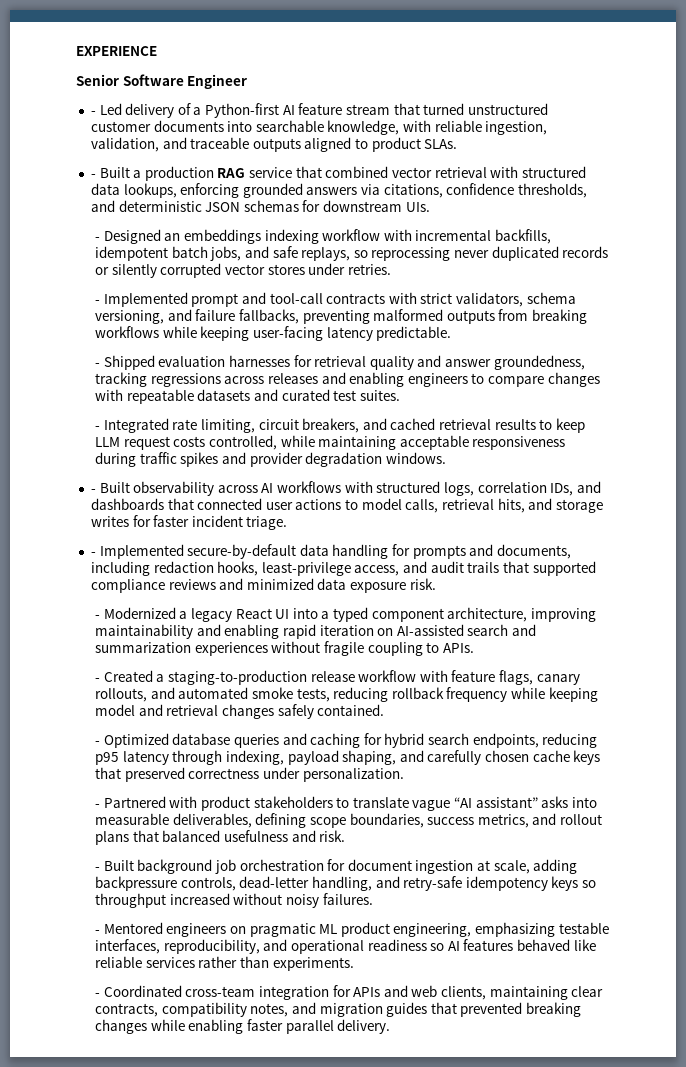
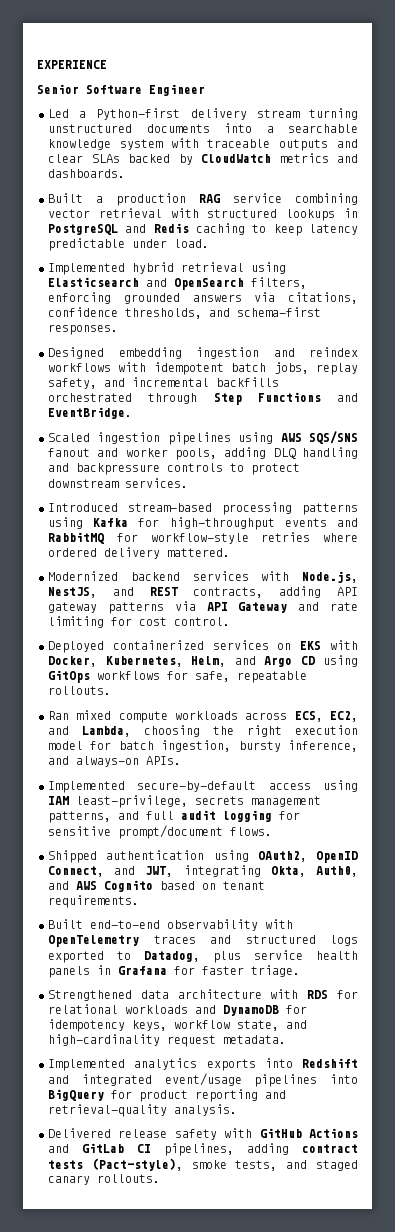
- - Led delivery of a Python-first AI feature stream that turned unstructured customer documents into searchable knowledge, with reliable ingestion, validation, and traceable outputs aligned to product SLAs.
- - Built a production RAG service that combined vector retrieval with structured data lookups, enforcing grounded answers via citations, confidence thresholds, and deterministic JSON schemas for downstream UIs.
- - Designed an embeddings indexing workflow with incremental backfills, idempotent batch jobs, and safe replays, so reprocessing never duplicated records or silently corrupted vector stores under retries.
- - Implemented prompt and tool-call contracts with strict validators, schema versioning, and failure fallbacks, preventing malformed outputs from breaking workflows while keeping user-facing latency predictable.
- - Shipped evaluation harnesses for retrieval quality and answer groundedness, tracking regressions across releases and enabling engineers to compare changes with repeatable datasets and curated test suites.
- - Integrated rate limiting, circuit breakers, and cached retrieval results to keep LLM request costs controlled, while maintaining acceptable responsiveness during traffic spikes and provider degradation windows.
- - Built observability across AI workflows with structured logs, correlation IDs, and dashboards that connected user actions to model calls, retrieval hits, and storage writes for faster incident triage.
+ Led a Python-first delivery stream turning unstructured documents into a searchable knowledge system with traceable outputs and clear SLAs backed by CloudWatch metrics and dashboards.
+ Built a production RAG service combining vector retrieval with structured lookups in PostgreSQL and Redis caching to keep latency predictable under load.
+ Implemented hybrid retrieval using Elasticsearch and OpenSearch filters, enforcing grounded answers via citations, confidence thresholds, and schema-first responses.
+ Designed embedding ingestion and reindex workflows with idempotent batch jobs, replay safety, and incremental backfills orchestrated through Step Functions and EventBridge.
+ Scaled ingestion pipelines using AWS SQS/SNS fanout and worker pools, adding DLQ handling and backpressure controls to protect downstream services.
+ Introduced stream-based processing patterns using Kafka for high-throughput events and RabbitMQ for workflow-style retries where ordered delivery mattered.
+ Modernized backend services with Node.js, NestJS, and REST contracts, adding API gateway patterns via API Gateway and rate limiting for cost control.
+ Deployed containerized services on EKS with Docker, Kubernetes, Helm, and Argo CD using GitOps workflows for safe, repeatable rollouts.
+ Ran mixed compute workloads across ECS, EC2, and Lambda, choosing the right execution model for batch ingestion, bursty inference, and always-on APIs.
+ Implemented secure-by-default access using IAM least-privilege, secrets management patterns, and full audit logging for sensitive prompt/document flows.
+ Shipped authentication using OAuth2, OpenID Connect, and JWT, integrating Okta, Auth0, and AWS Cognito based on tenant requirements.
+ Built end-to-end observability with OpenTelemetry traces and structured logs exported to Datadog, plus service health panels in Grafana for faster triage.
- - Implemented secure-by-default data handling for prompts and documents, including redaction hooks, least-privilege access, and audit trails that supported compliance reviews and minimized data exposure risk.
- - Modernized a legacy React UI into a typed component architecture, improving maintainability and enabling rapid iteration on AI-assisted search and summarization experiences without fragile coupling to APIs.
- - Created a staging-to-production release workflow with feature flags, canary rollouts, and automated smoke tests, reducing rollback frequency while keeping model and retrieval changes safely contained.
- - Optimized database queries and caching for hybrid search endpoints, reducing p95 latency through indexing, payload shaping, and carefully chosen cache keys that preserved correctness under personalization.
- - Partnered with product stakeholders to translate vague “AI assistant” asks into measurable deliverables, defining scope boundaries, success metrics, and rollout plans that balanced usefulness and risk.
- - Built background job orchestration for document ingestion at scale, adding backpressure controls, dead-letter handling, and retry-safe idempotency keys so throughput increased without noisy failures.
- - Mentored engineers on pragmatic ML product engineering, emphasizing testable interfaces, reproducibility, and operational readiness so AI features behaved like reliable services rather than experiments.
- - Coordinated cross-team integration for APIs and web clients, maintaining clear contracts, compatibility notes, and migration guides that prevented breaking changes while enabling faster parallel delivery.
+ Strengthened data architecture with RDS for relational workloads and DynamoDB for idempotency keys, workflow state, and high-cardinality request metadata.
+ Implemented analytics exports into Redshift and integrated event/usage pipelines into BigQuery for product reporting and retrieval-quality analysis.
+ Delivered release safety with GitHub Actions and GitLab CI pipelines, adding contract tests (Pact-style), smoke tests, and staged canary rollouts.

